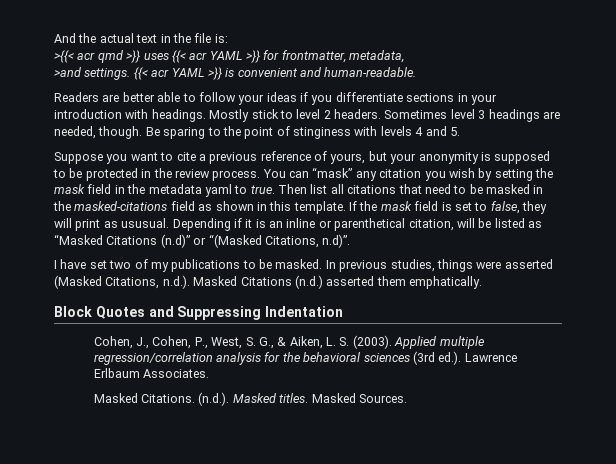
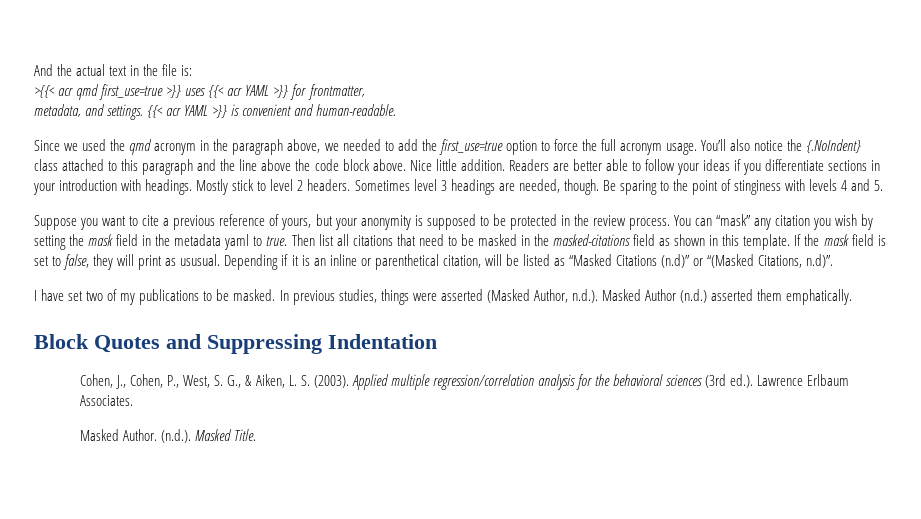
- >{{< acr qmd >}} uses {{< acr YAML >}} for frontmatter, metadata,
- >and settings.
+ >{{< acr qmd first_use=true >}} uses {{< acr YAML >}} for frontmatter,
+ metadata, and settings.
+ Since we used the qmd acronym in the paragraph above, we needed to add the first_use=true option to force the full acronym usage. You’ll also notice the {.NoIndent} class attached to this paragraph and the line above the code block above. Nice little addition.
- In previous studies, things were asserted (Masked Citations, n.d.). Masked Citations (n.d.) asserted them emphatically.
+ In previous studies, things were asserted (Masked Author, n.d.). Masked Author (n.d.) asserted them emphatically.
- Masked Citations.
+ Masked Author.
- (n.d.). Masked titles. Masked Sources.
+ (n.d.). Masked Title.

